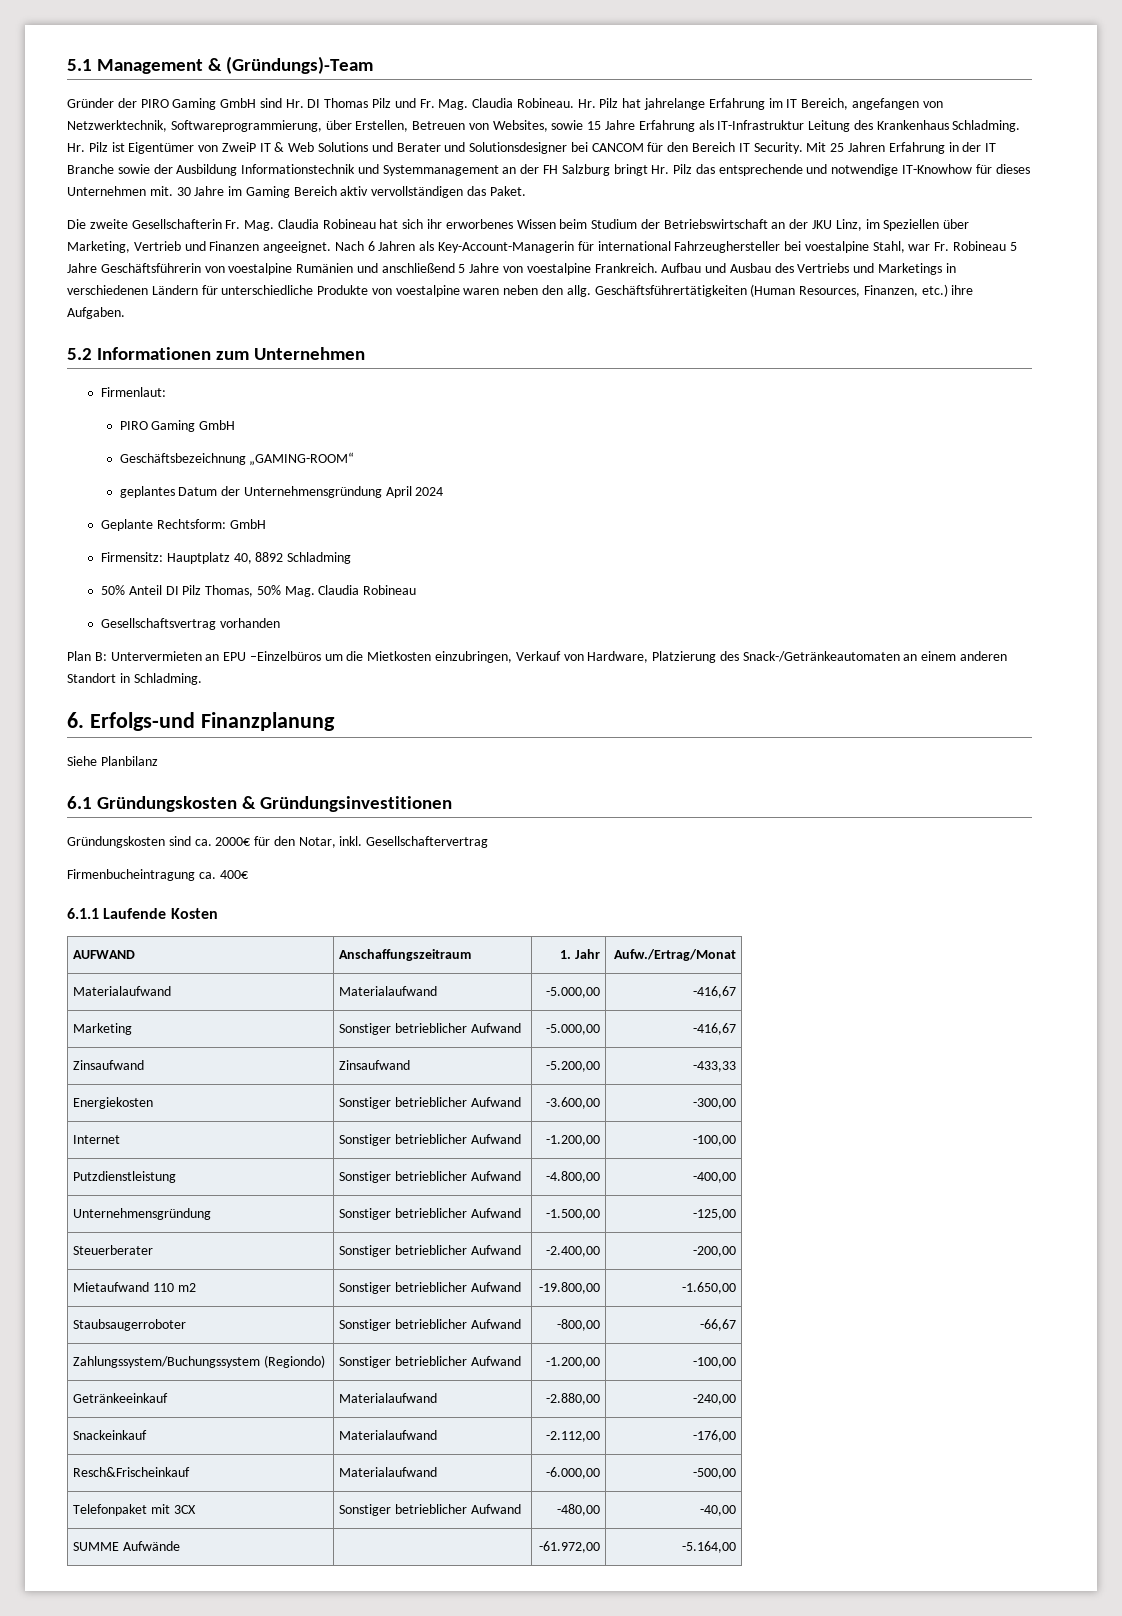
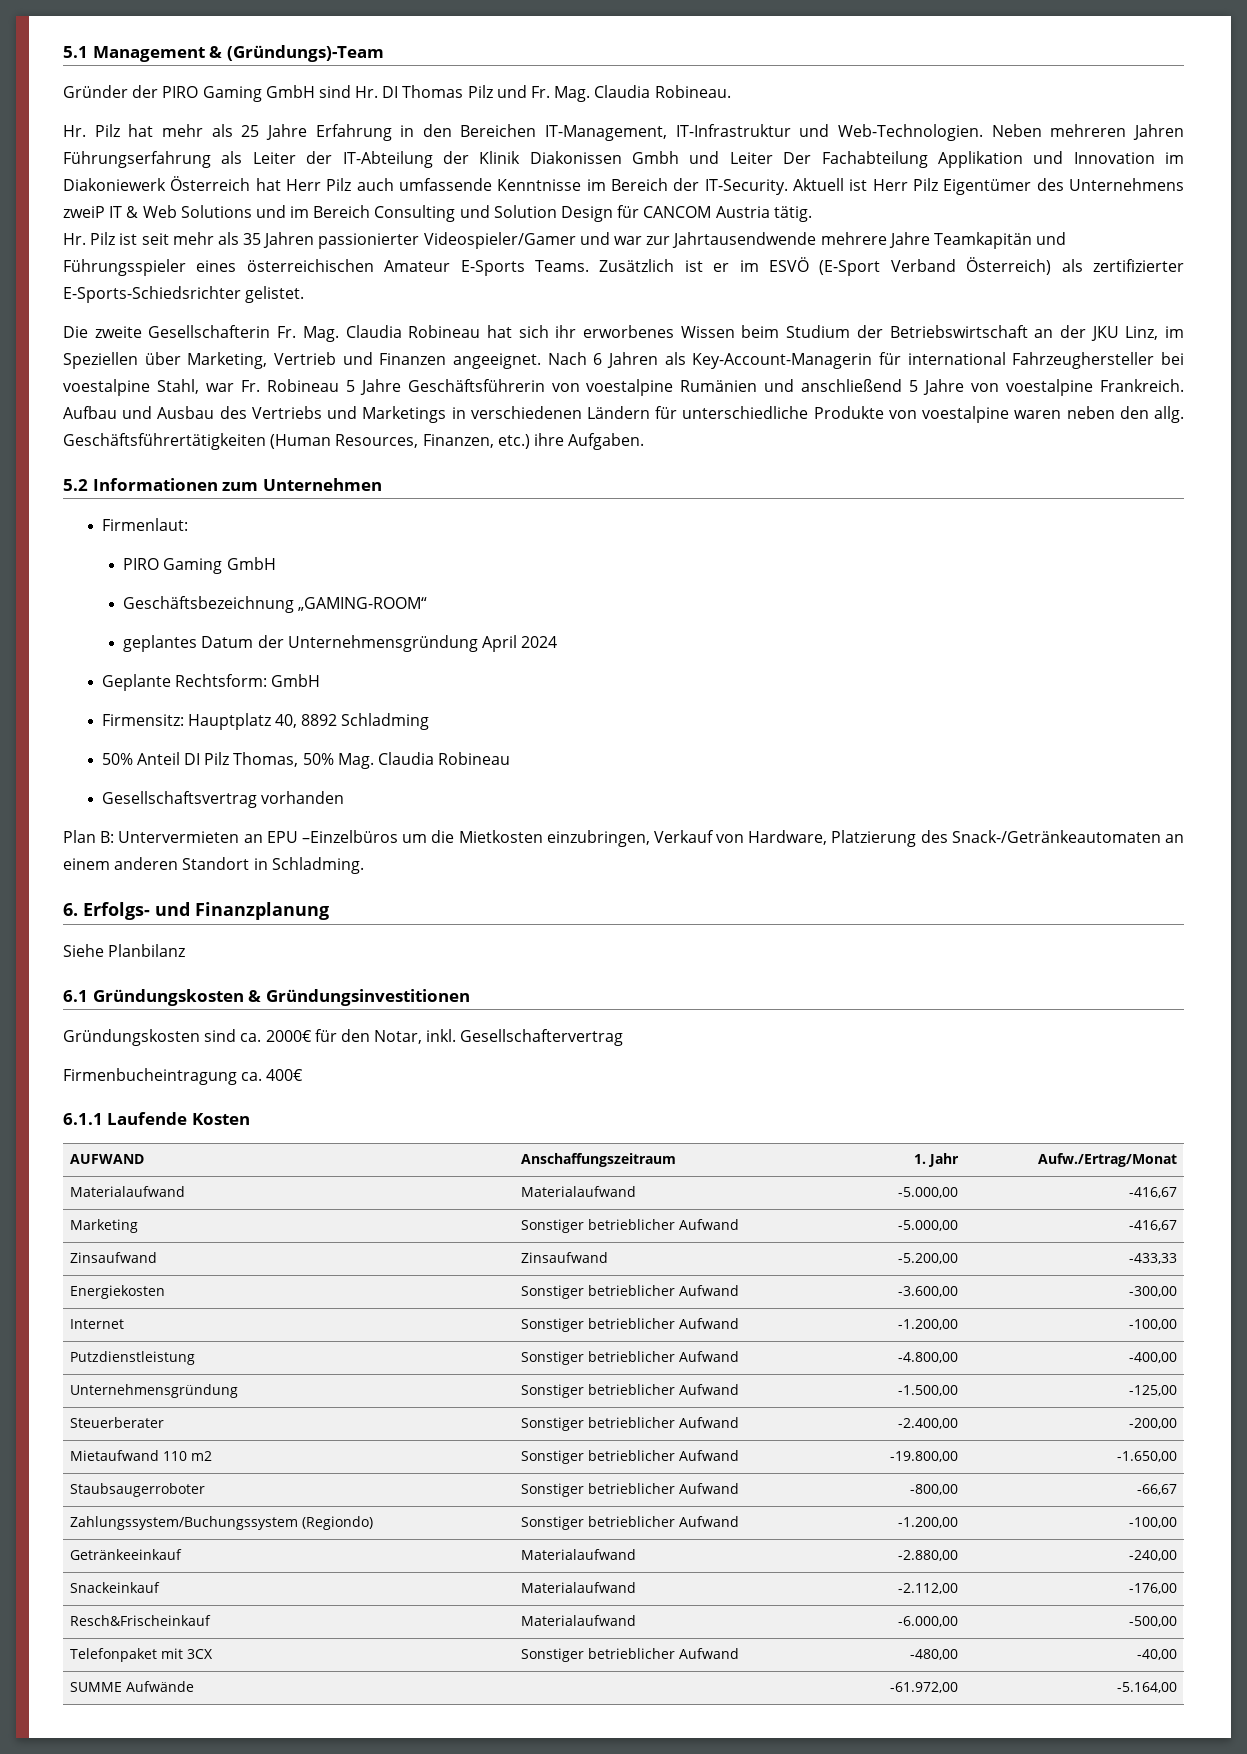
- Gründer der PIRO Gaming GmbH sind Hr. DI Thomas Pilz und Fr. Mag. Claudia Robineau. Hr. Pilz hat jahrelange Erfahrung im IT Bereich, angefangen von Netzwerktechnik, Softwareprogrammierung, über Erstellen, Betreuen von Websites, sowie 15 Jahre Erfahrung als IT-Infrastruktur Leitung des Krankenhaus Schladming. Hr. Pilz ist Eigentümer von ZweiP IT & Web Solutions und Berater und Solutionsdesigner bei CANCOM für den Bereich IT Security. Mit 25 Jahren Erfahrung in der IT Branche sowie der Ausbildung Informationstechnik und Systemmanagement an der FH Salzburg bringt Hr. Pilz das entsprechende und notwendige IT-Knowhow für dieses Unternehmen mit. 30 Jahre im Gaming Bereich aktiv vervollständigen das Paket.
+ Gründer der PIRO Gaming GmbH sind Hr. DI Thomas Pilz und Fr. Mag. Claudia Robineau.
+ Hr. Pilz hat mehr als 25 Jahre Erfahrung in den Bereichen IT-Management, IT-Infrastruktur und Web-Technologien. Neben mehreren Jahren Führungserfahrung als Leiter der IT-Abteilung der Klinik Diakonissen Gmbh und Leiter Der Fachabteilung Applikation und Innovation im Diakoniewerk Österreich hat Herr Pilz auch umfassende Kenntnisse im Bereich der IT-Security. Aktuell ist Herr Pilz Eigentümer des Unternehmens zweiP IT & Web Solutions und im Bereich Consulting und Solution Design für CANCOM Austria tätig.
+ Hr. Pilz ist seit mehr als 35 Jahren passionierter Videospieler/Gamer und war zur Jahrtausendwende mehrere Jahre Teamkapitän und Führungsspieler eines österreichischen Amateur E-Sports Teams. Zusätzlich ist er im ESVÖ (E-Sport Verband Österreich) als zertifizierter E-Sports-Schiedsrichter gelistet.
- 6. Erfolgs-und Finanzplanung
+ 6. Erfolgs- und Finanzplanung

